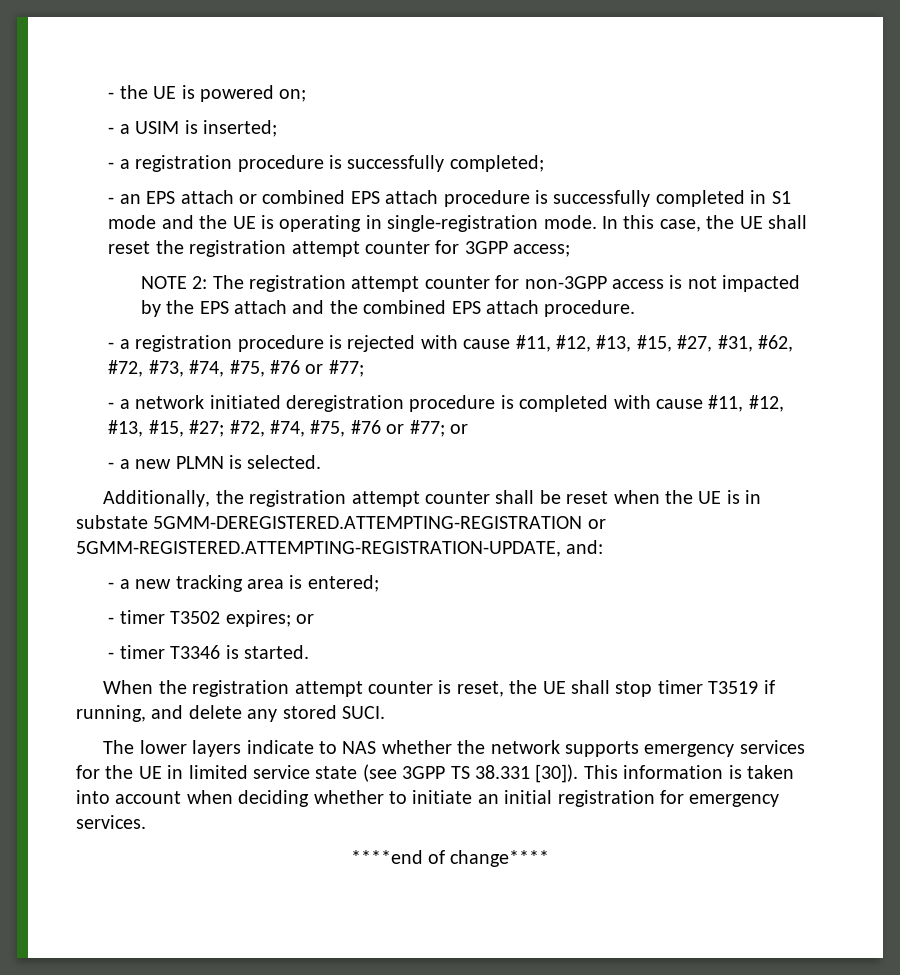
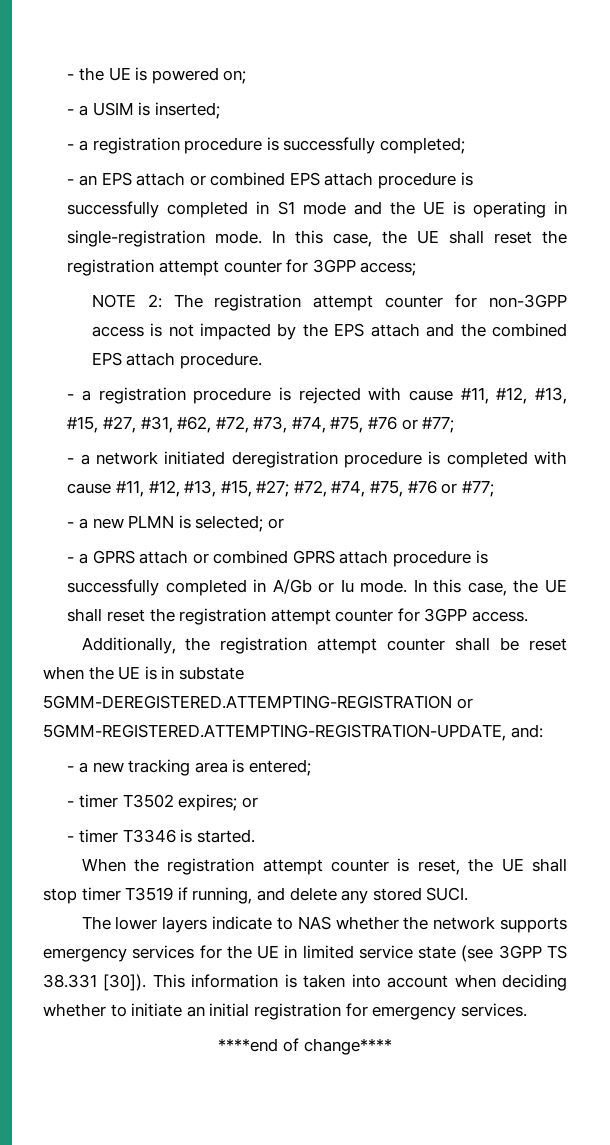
- - a network initiated deregistration procedure is completed with cause #11, #12, #13, #15, #27; #72, #74, #75, #76 or #77; or
+ - a network initiated deregistration procedure is completed with cause #11, #12, #13, #15, #27; #72, #74, #75, #76 or #77;
- - a new PLMN is selected.
+ - a new PLMN is selected; or
+ - a GPRS attach or combined GPRS attach procedure is successfully completed in A/Gb or Iu mode. In this case, the UE shall reset the registration attempt counter for 3GPP access.

